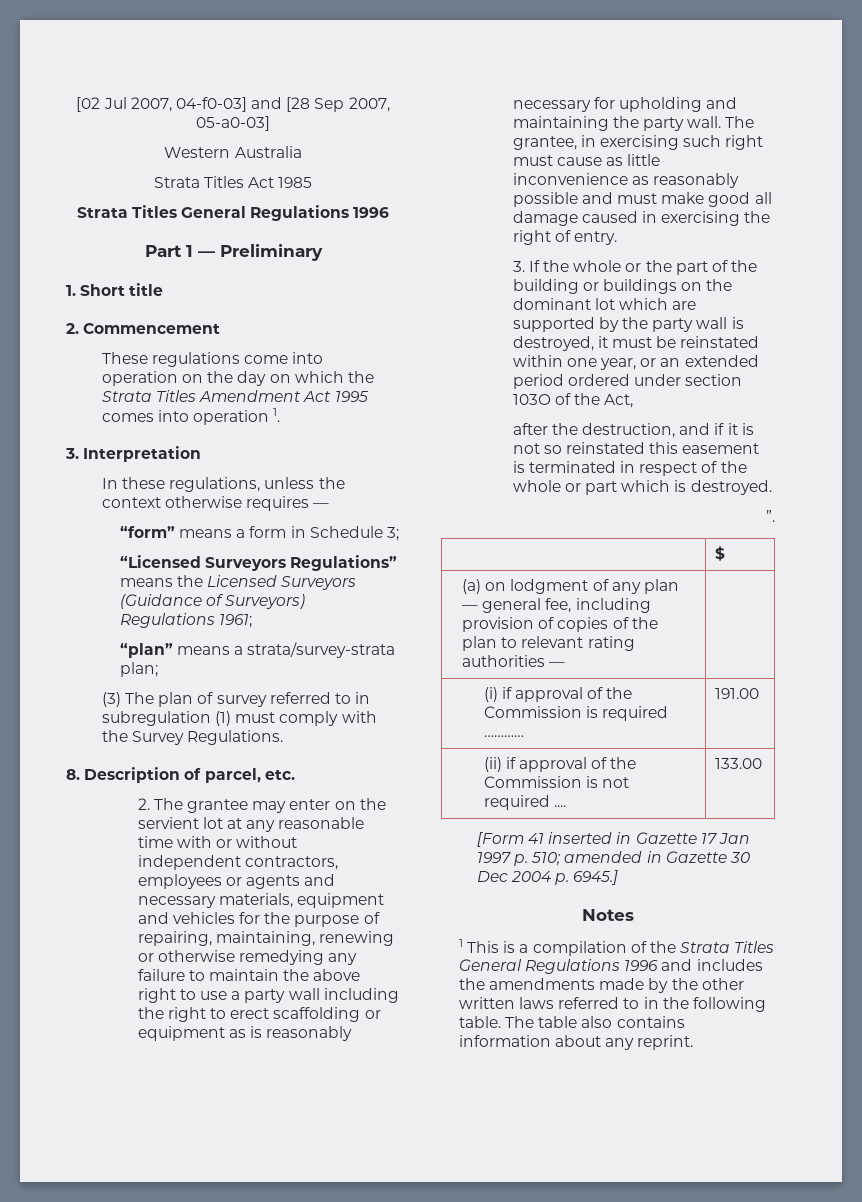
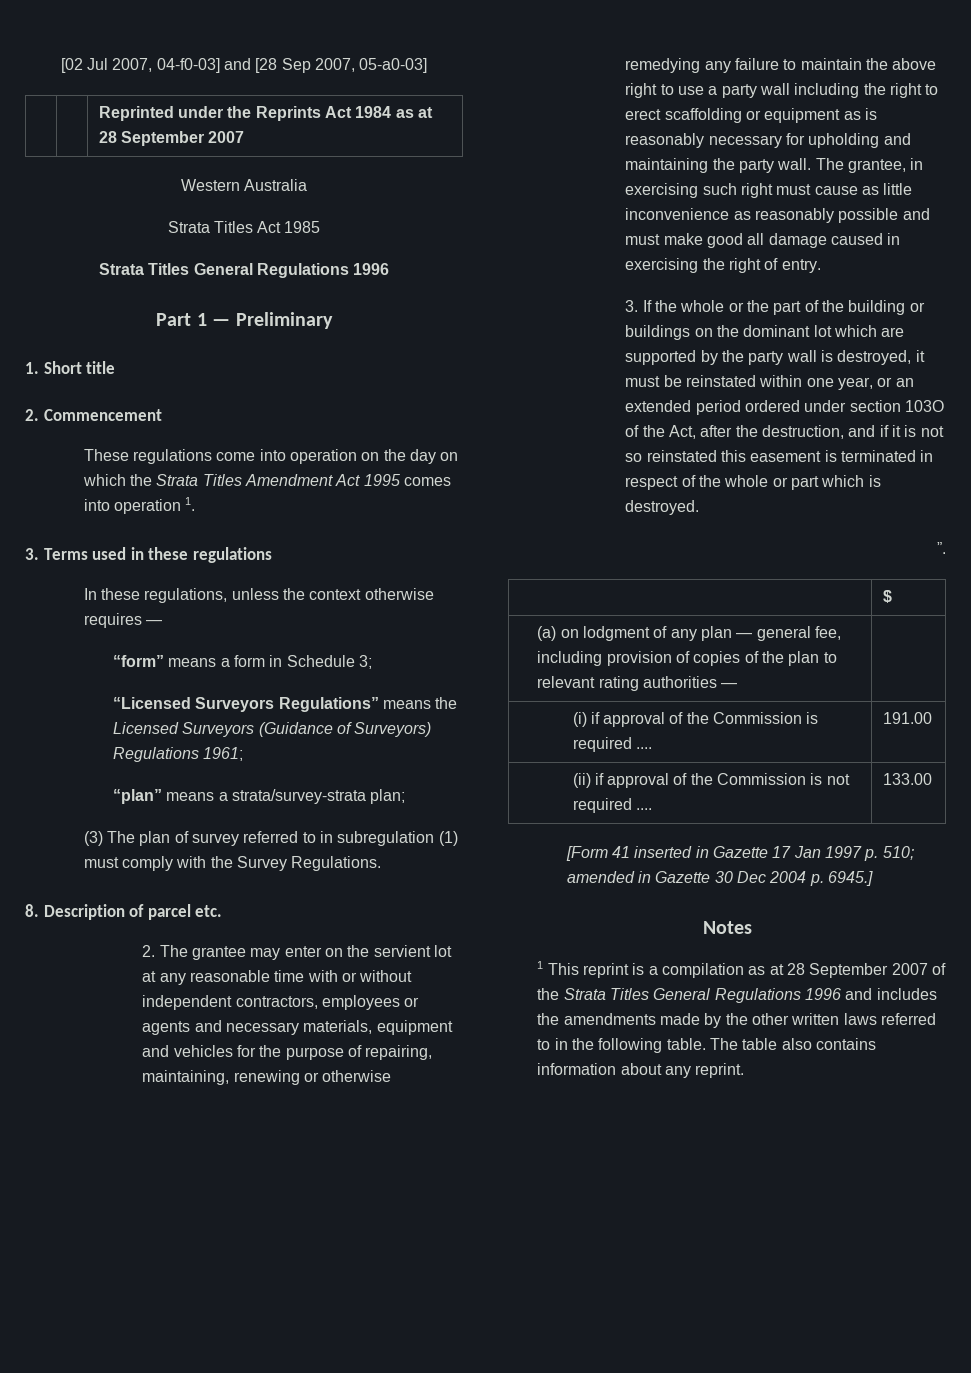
+ | | Reprinted under the Reprints Act 1984 as at 28 September 2007
- 3. Interpretation
+ 3. Terms used in these regulations
- 8. Description of parcel, etc.
+ 8. Description of parcel etc.
- 3. If the whole or the part of the building or buildings on the dominant lot which are supported by the party wall is destroyed, it must be reinstated within one year, or an extended period ordered under section 103O of the Act,
- after the destruction, and if it is not so reinstated this easement is terminated in respect of the whole or part which is destroyed.
+ 3. If the whole or the part of the building or buildings on the dominant lot which are supported by the party wall is destroyed, it must be reinstated within one year, or an extended period ordered under section 103O of the Act, after the destruction, and if it is not so reinstated this easement is terminated in respect of the whole or part which is destroyed.
- (i) if approval of the Commission is required ………… | 191.00
+ (i) if approval of the Commission is required .... | 191.00
- 1 This is a compilation of the Strata Titles General Regulations 1996 and includes the amendments made by the other written laws referred to in the following table.
+ 1 This reprint is a compilation as at 28 September 2007 of the Strata Titles General Regulations 1996 and includes the amendments made by the other written laws referred to in the following table.

